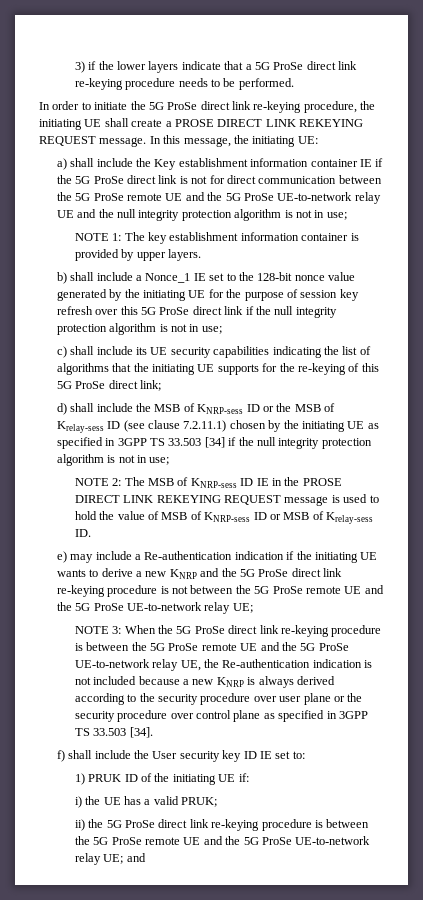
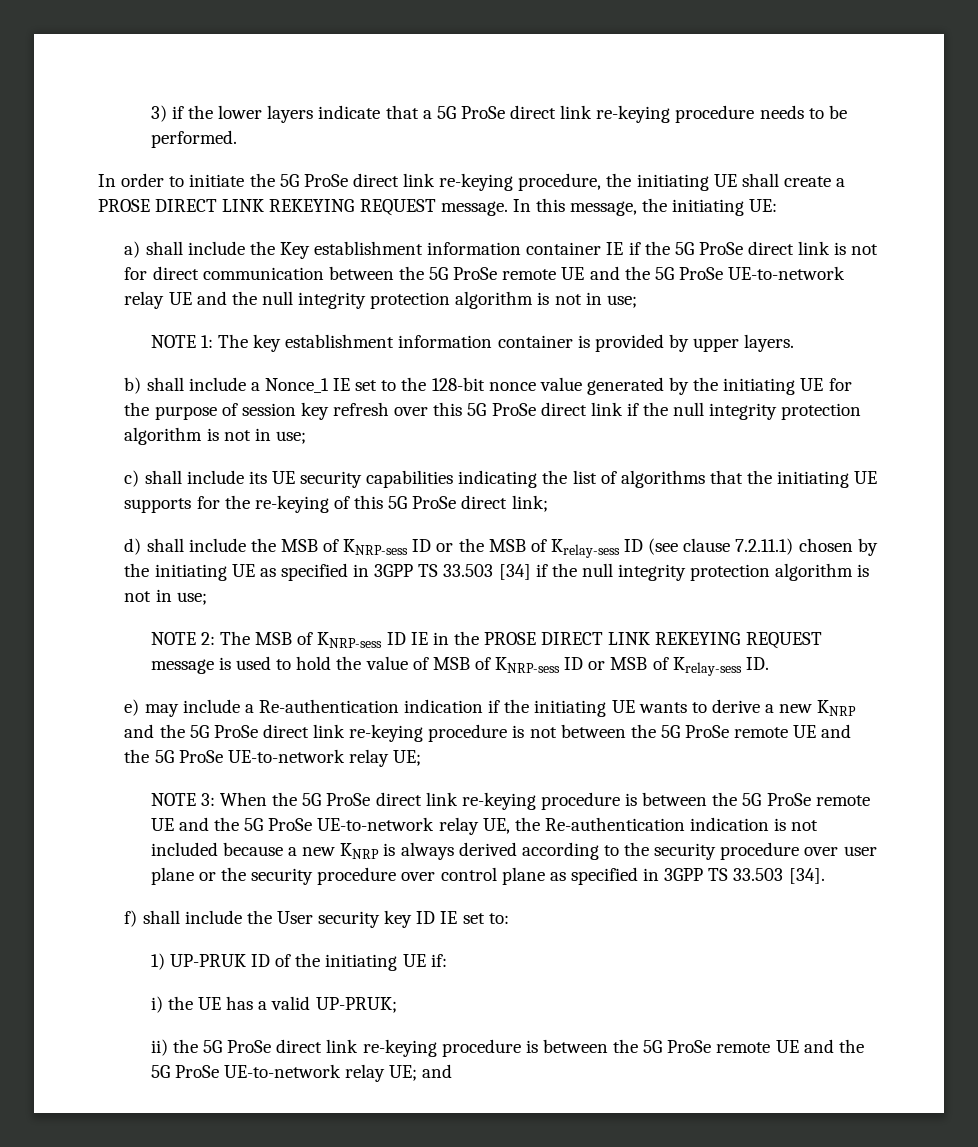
- 1) PRUK ID of the initiating UE if:
+ 1) UP-PRUK ID of the initiating UE if:
- i) the UE has a valid PRUK;
+ i) the UE has a valid UP-PRUK;

